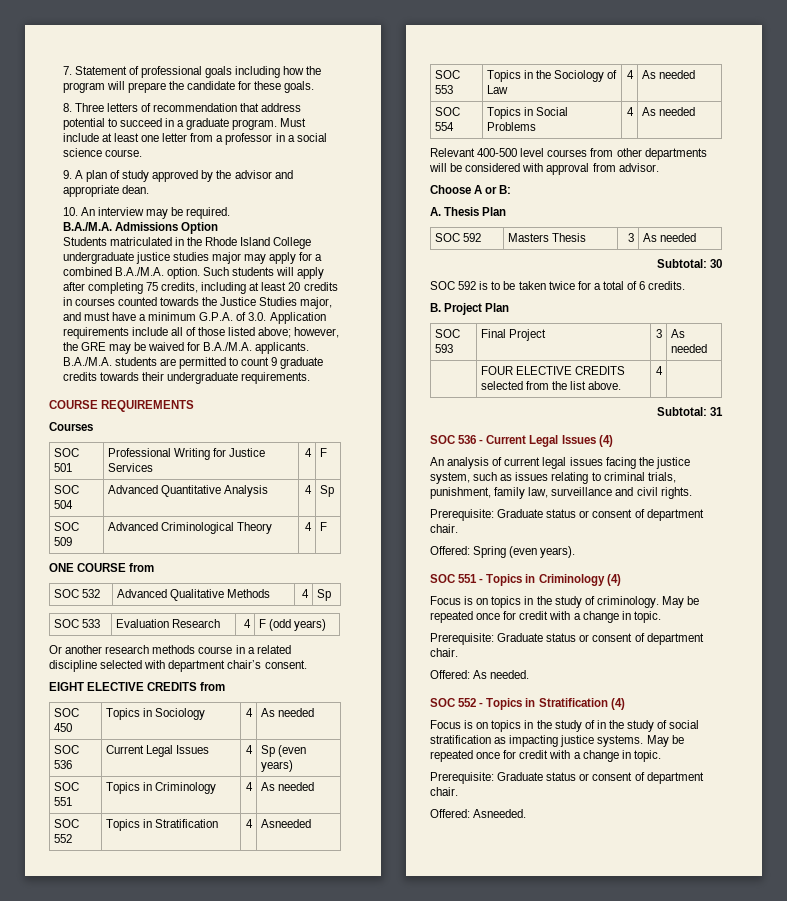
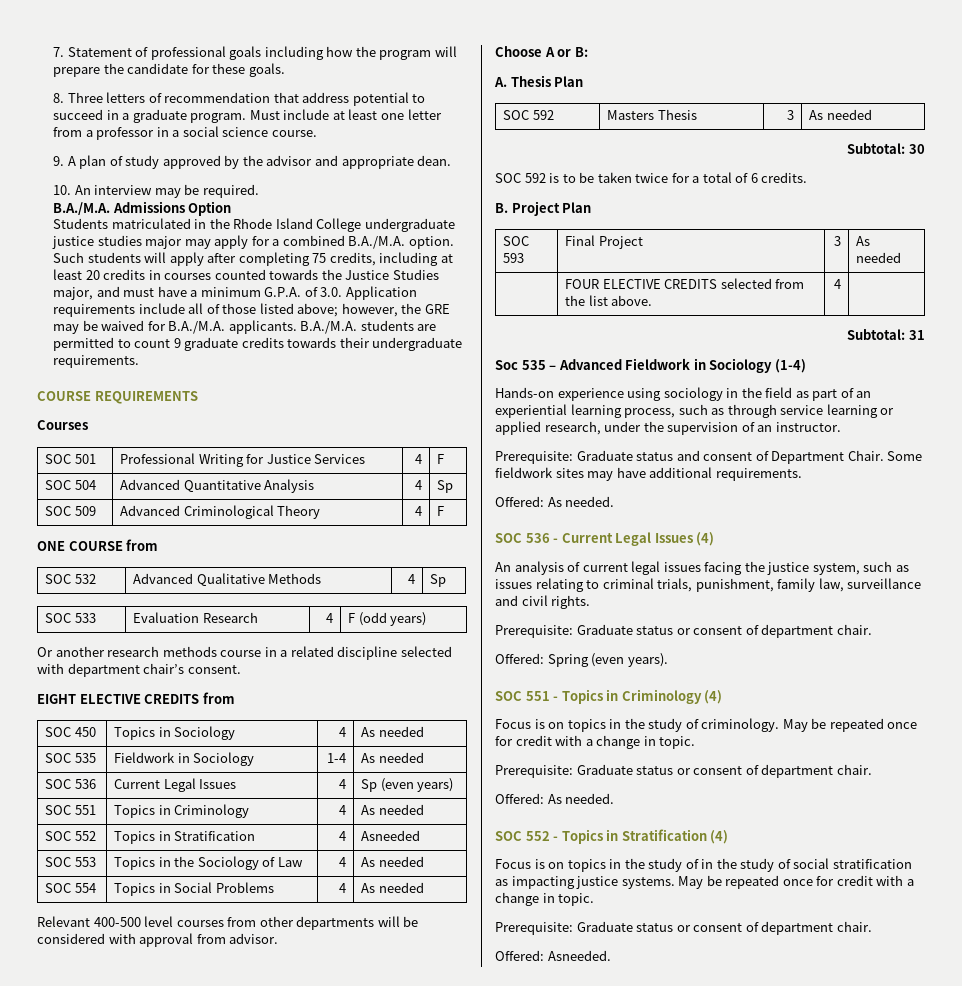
+ SOC 535 | Fieldwork in Sociology | 1-4 | As needed
+ Soc 535 – Advanced Fieldwork in Sociology (1-4)
+ Hands-on experience using sociology in the field as part of an experiential learning process, such as through service learning or applied research, under the supervision of an instructor.
+ Prerequisite: Graduate status and consent of Department Chair. Some fieldwork sites may have additional requirements.
+ Offered: As needed.

